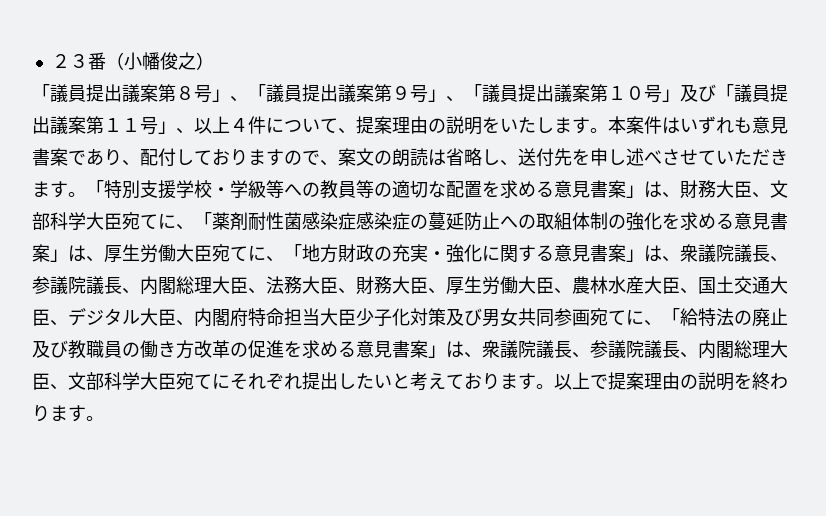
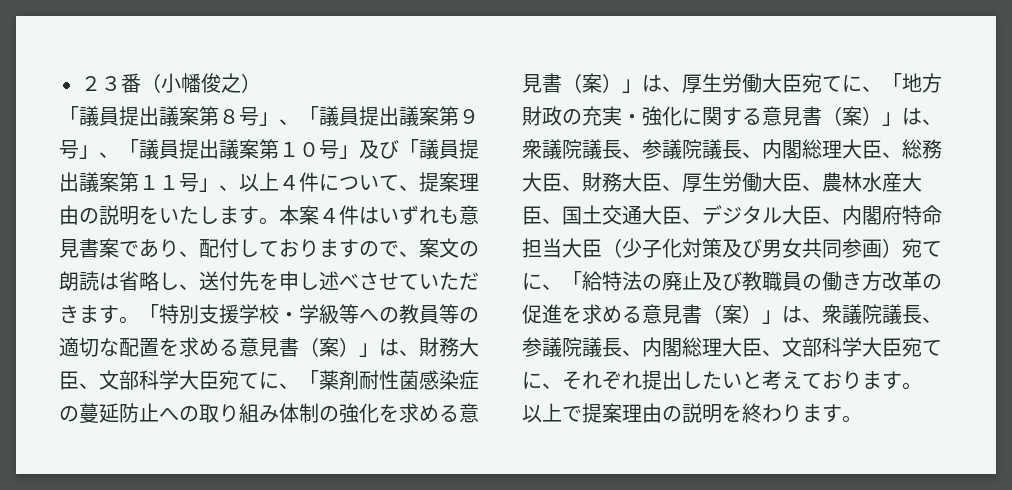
- 本案件はいずれも意見書案であり、配付しておりますので、案文の朗読は省略し、送付先を申し述べさせていただきます。
+ 本案４件はいずれも意見書案であり、配付しておりますので、案文の朗読は省略し、送付先を申し述べさせていただきます。
- 「特別支援学校・学級等への教員等の適切な配置を求める意見書案」は、財務大臣、文部科学大臣宛てに、「薬剤耐性菌感染症感染症の蔓延防止への取組体制の強化を求める意見書案」は、厚生労働大臣宛てに、「地方財政の充実・強化に関する意見書案」は、衆議院議長、参議院議長、内閣総理大臣、法務大臣、財務大臣、厚生労働大臣、農林水産大臣、国土交通大臣、デジタル大臣、内閣府特命担当大臣少子化対策及び男女共同参画宛てに、「給特法の廃止及び教職員の働き方改革の促進を求める意見書案」は、衆議院議長、参議院議長、内閣総理大臣、文部科学大臣宛てにそれぞれ提出したいと考えております。以上で提案理由の説明を終わります。
+ 「特別支援学校・学級等への教員等の適切な配置を求める意見書（案）」は、財務大臣、文部科学大臣宛てに、「薬剤耐性菌感染症の蔓延防止への取り組み体制の強化を求める意見書（案）」は、厚生労働大臣宛てに、「地方財政の充実・強化に関する意見書（案）」は、衆議院議長、参議院議長、内閣総理大臣、総務大臣、財務大臣、厚生労働大臣、農林水産大臣、国土交通大臣、デジタル大臣、内閣府特命担当大臣（少子化対策及び男女共同参画）宛てに、「給特法の廃止及び教職員の働き方改革の促進を求める意見書（案）」は、衆議院議長、参議院議長、内閣総理大臣、文部科学大臣宛てに、それぞれ提出したいと考えております。
+ 以上で提案理由の説明を終わります。

